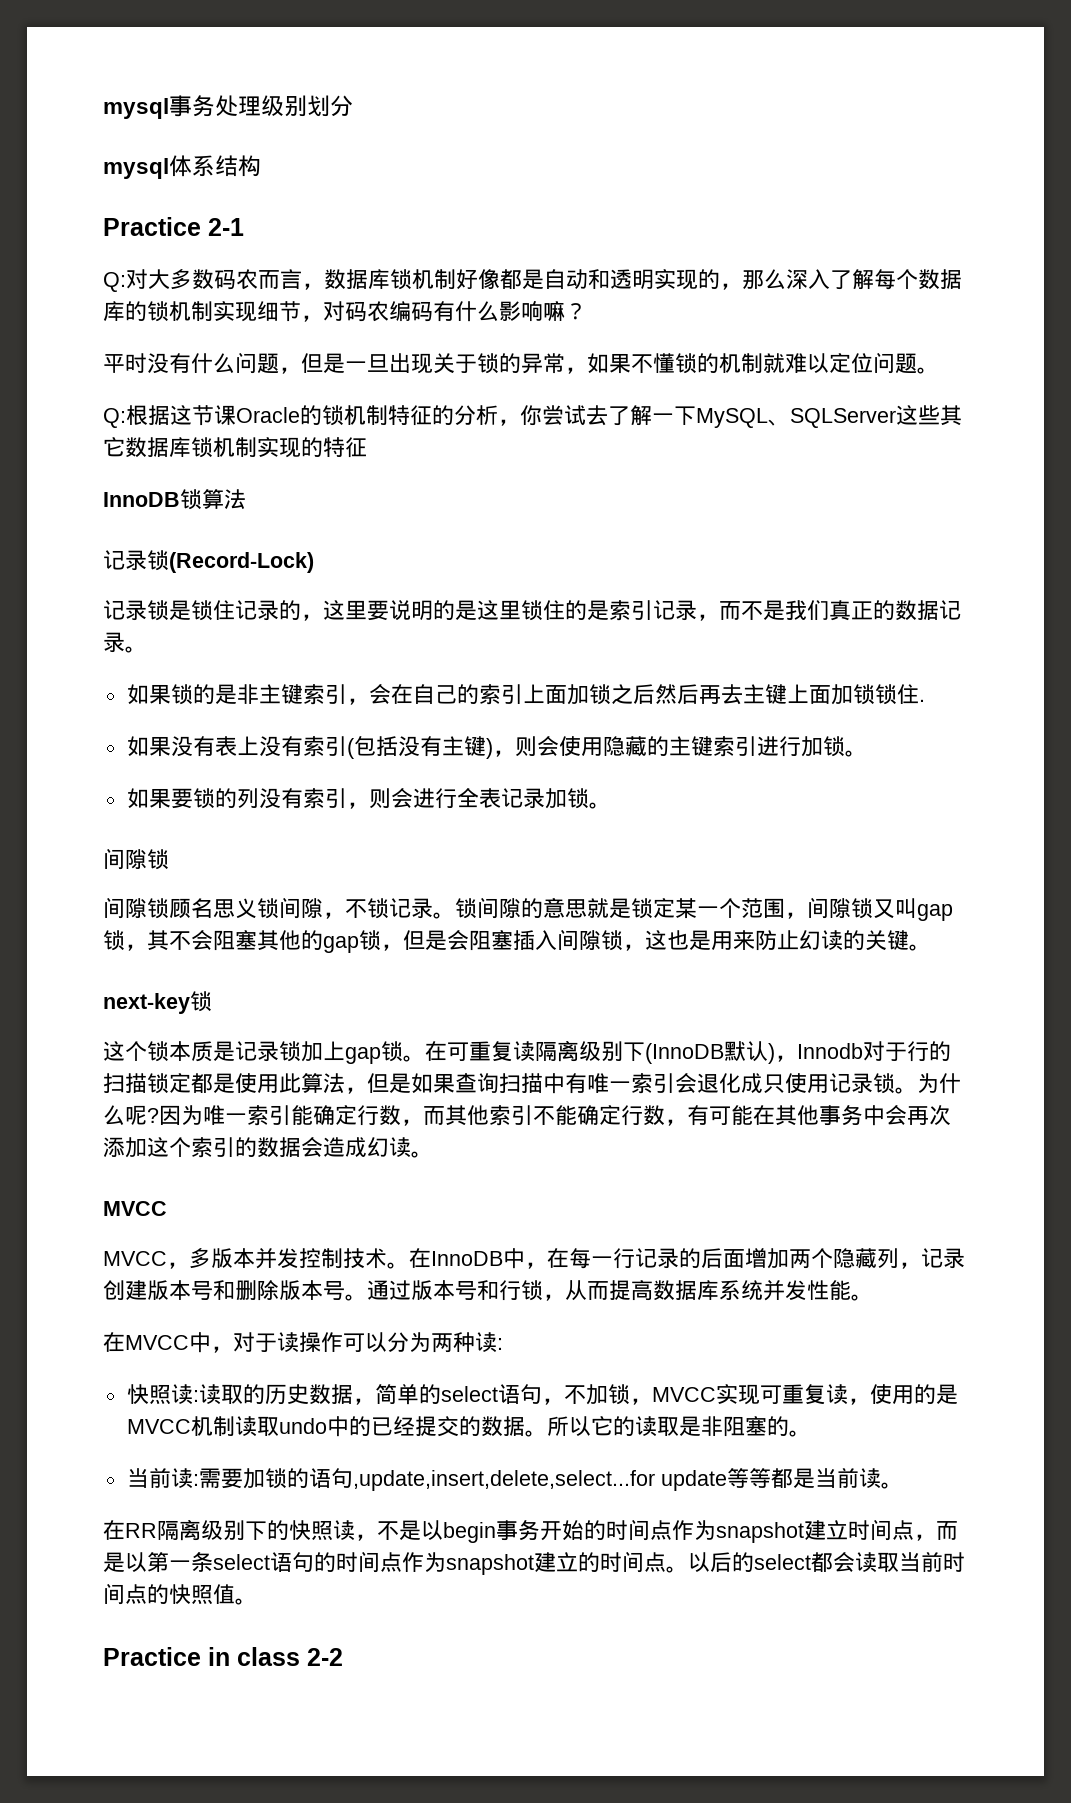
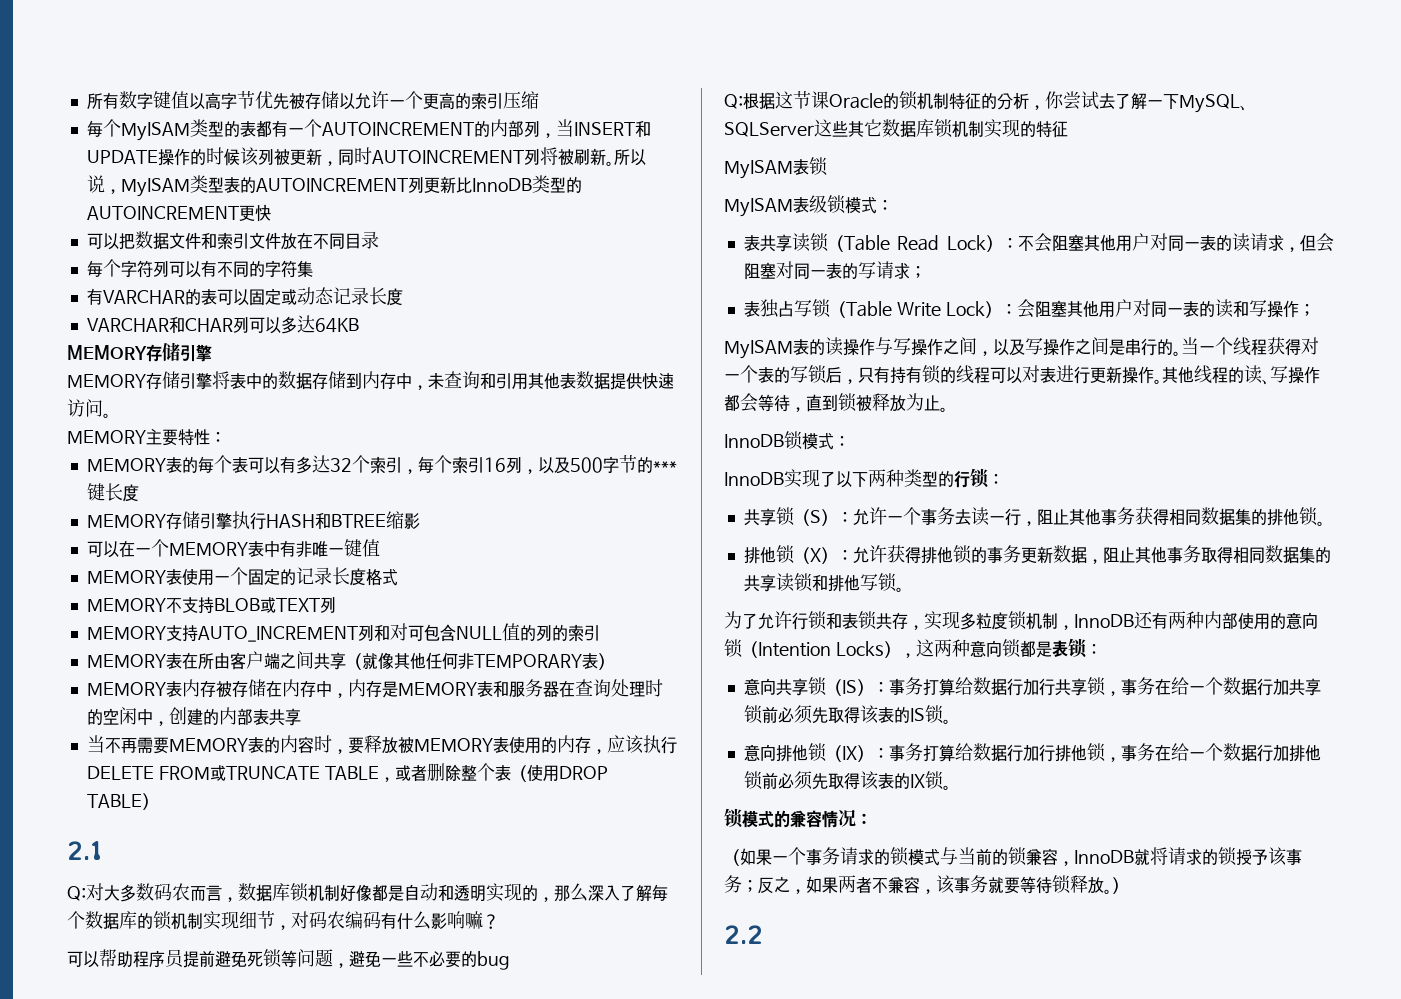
- mysql事务处理级别划分
- mysql体系结构
- Practice 2-1
+ 所有数字键值以高字节优先被存储以允许一个更高的索引压缩
+ 每个MyISAM类型的表都有一个AUTOINCREMENT的内部列，当INSERT和UPDATE操作的时候该列被更新，同时AUTOINCREMENT列将被刷新。所以说，MyISAM类型表的AUTOINCREMENT列更新比InnoDB类型的AUTOINCREMENT更快
+ 可以把数据文件和索引文件放在不同目录
+ 每个字符列可以有不同的字符集
+ 有VARCHAR的表可以固定或动态记录长度
+ VARCHAR和CHAR列可以多达64KB
+ MEMORY存储引擎
+ MEMORY存储引擎将表中的数据存储到内存中，未查询和引用其他表数据提供快速访问。
+ MEMORY主要特性：
+ MEMORY表的每个表可以有多达32个索引，每个索引16列，以及500字节的***键长度
+ MEMORY存储引擎执行HASH和BTREE缩影
+ 可以在一个MEMORY表中有非唯一键值
+ MEMORY表使用一个固定的记录长度格式
+ MEMORY不支持BLOB或TEXT列
+ MEMORY支持AUTO_INCREMENT列和对可包含NULL值的列的索引
+ MEMORY表在所由客户端之间共享（就像其他任何非TEMPORARY表）
+ MEMORY表内存被存储在内存中，内存是MEMORY表和服务器在查询处理时的空闲中，创建的内部表共享
+ 当不再需要MEMORY表的内容时，要释放被MEMORY表使用的内存，应该执行DELETE FROM或TRUNCATE TABLE，或者删除整个表（使用DROP TABLE）
+ 2.1
- 平时没有什么问题，但是一旦出现关于锁的异常，如果不懂锁的机制就难以定位问题。
+ 可以帮助程序员提前避免死锁等问题，避免一些不必要的bug
- InnoDB锁算法
- 记录锁(Record-Lock)
- 记录锁是锁住记录的，这里要说明的是这里锁住的是索引记录，而不是我们真正的数据记录。
- 如果锁的是非主键索引，会在自己的索引上面加锁之后然后再去主键上面加锁锁住.
- 如果没有表上没有索引(包括没有主键)，则会使用隐藏的主键索引进行加锁。
- 如果要锁的列没有索引，则会进行全表记录加锁。
- 间隙锁
- 间隙锁顾名思义锁间隙，不锁记录。锁间隙的意思就是锁定某一个范围，间隙锁又叫gap锁，其不会阻塞其他的gap锁，但是会阻塞插入间隙锁，这也是用来防止幻读的关键。
- next-key锁
- 这个锁本质是记录锁加上gap锁。在可重复读隔离级别下(InnoDB默认)，Innodb对于行的扫描锁定都是使用此算法，但是如果查询扫描中有唯一索引会退化成只使用记录锁。为什么呢?因为唯一索引能确定行数，而其他索引不能确定行数，有可能在其他事务中会再次添加这个索引的数据会造成幻读。
- MVCC
- MVCC，多版本并发控制技术。在InnoDB中，在每一行记录的后面增加两个隐藏列，记录创建版本号和删除版本号。通过版本号和行锁，从而提高数据库系统并发性能。
- 在MVCC中，对于读操作可以分为两种读:
- 快照读:读取的历史数据，简单的select语句，不加锁，MVCC实现可重复读，使用的是MVCC机制读取undo中的已经提交的数据。所以它的读取是非阻塞的。
- 当前读:需要加锁的语句,update,insert,delete,select...for update等等都是当前读。
- 在RR隔离级别下的快照读，不是以begin事务开始的时间点作为snapshot建立时间点，而是以第一条select语句的时间点作为snapshot建立的时间点。以后的select都会读取当前时间点的快照值。
- Practice in class 2-2
+ MyISAM表锁
+ MyISAM表级锁模式：
+ 表共享读锁（Table Read Lock）：不会阻塞其他用户对同一表的读请求，但会阻塞对同一表的写请求；
+ 表独占写锁（Table Write Lock）：会阻塞其他用户对同一表的读和写操作；
+ MyISAM表的读操作与写操作之间，以及写操作之间是串行的。当一个线程获得对一个表的写锁后，只有持有锁的线程可以对表进行更新操作。其他线程的读、写操作都会等待，直到锁被释放为止。
+ InnoDB锁模式：
+ InnoDB实现了以下两种类型的行锁：
+ 共享锁（S）：允许一个事务去读一行，阻止其他事务获得相同数据集的排他锁。
+ 排他锁（X）：允许获得排他锁的事务更新数据，阻止其他事务取得相同数据集的共享读锁和排他写锁。
+ 为了允许行锁和表锁共存，实现多粒度锁机制，InnoDB还有两种内部使用的意向锁（Intention Locks），这两种意向锁都是表锁：
+ 意向共享锁（IS）：事务打算给数据行加行共享锁，事务在给一个数据行加共享锁前必须先取得该表的IS锁。
+ 意向排他锁（IX）：事务打算给数据行加行排他锁，事务在给一个数据行加排他锁前必须先取得该表的IX锁。
+ 锁模式的兼容情况：
+ （如果一个事务请求的锁模式与当前的锁兼容，InnoDB就将请求的锁授予该事务；反之，如果两者不兼容，该事务就要等待锁释放。）
+ 2.2

